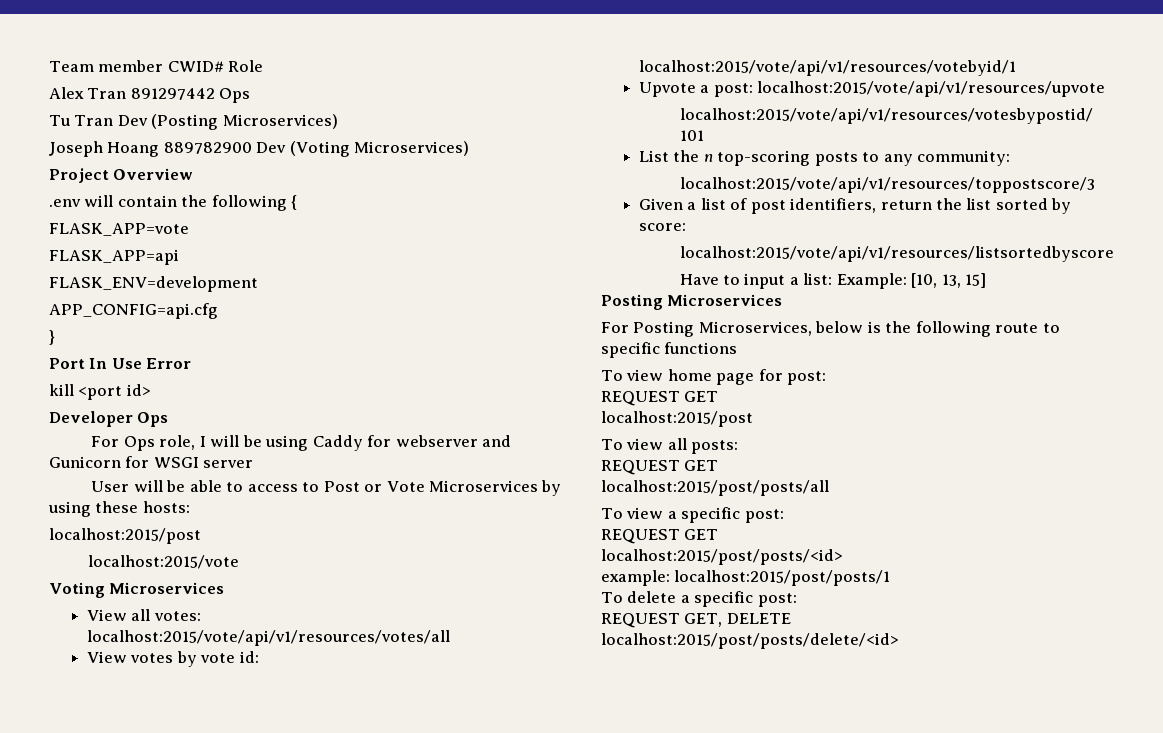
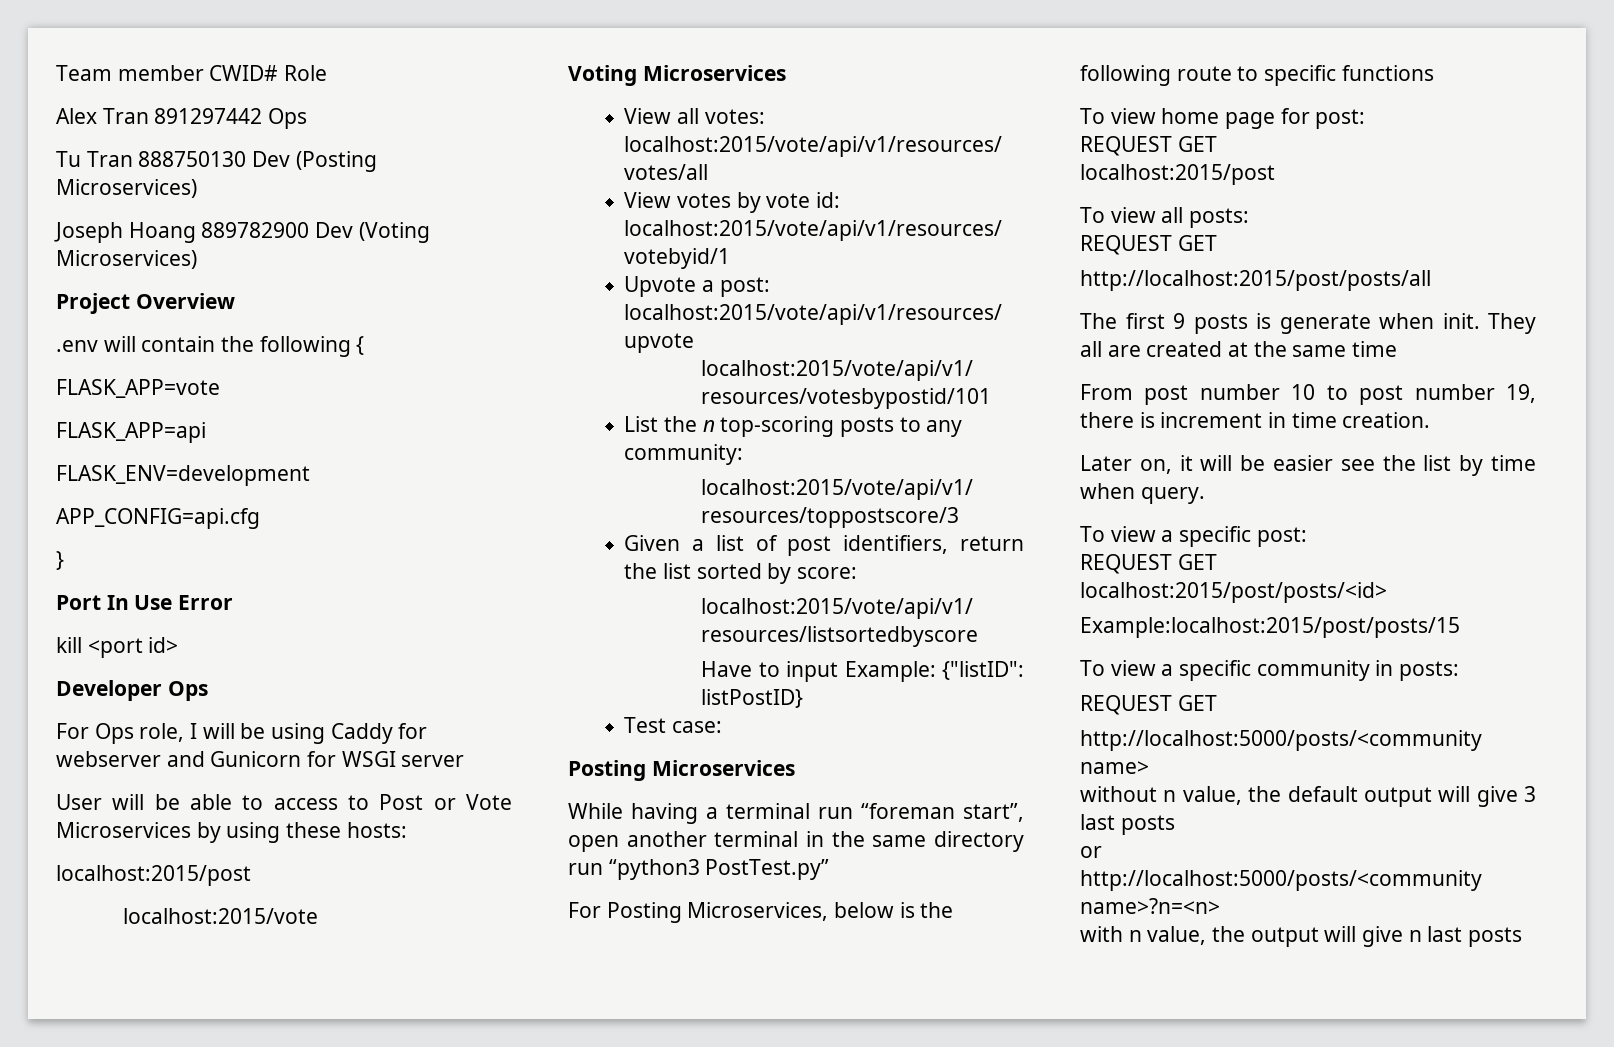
- Tu Tran Dev (Posting Microservices)
+ Tu Tran 888750130 Dev (Posting Microservices)
- Have to input a list: Example: [10, 13, 15]
+ Have to input Example: {"listID": listPostID}
+ Test case:
  Posting Microservices
+ While having a terminal run “foreman start”, open another terminal in the same directory run “python3 PostTest.py”
- localhost:2015/post/posts/all
+ http://localhost:2015/post/posts/all
+ The first 9 posts is generate when init. They all are created at the same time
+ From post number 10 to post number 19, there is increment in time creation.
+ Later on, it will be easier see the list by time when query.
- example: localhost:2015/post/posts/1
- To delete a specific post:
- REQUEST GET, DELETE
- localhost:2015/post/posts/delete/<id>
+ Example:localhost:2015/post/posts/15
+ To view a specific community in posts:
+ REQUEST GET
+ http://localhost:5000/posts/<community name>
+ without n value, the default output will give 3 last posts
+ or
+ http://localhost:5000/posts/<community name>?n=<n>
+ with n value, the output will give n last posts

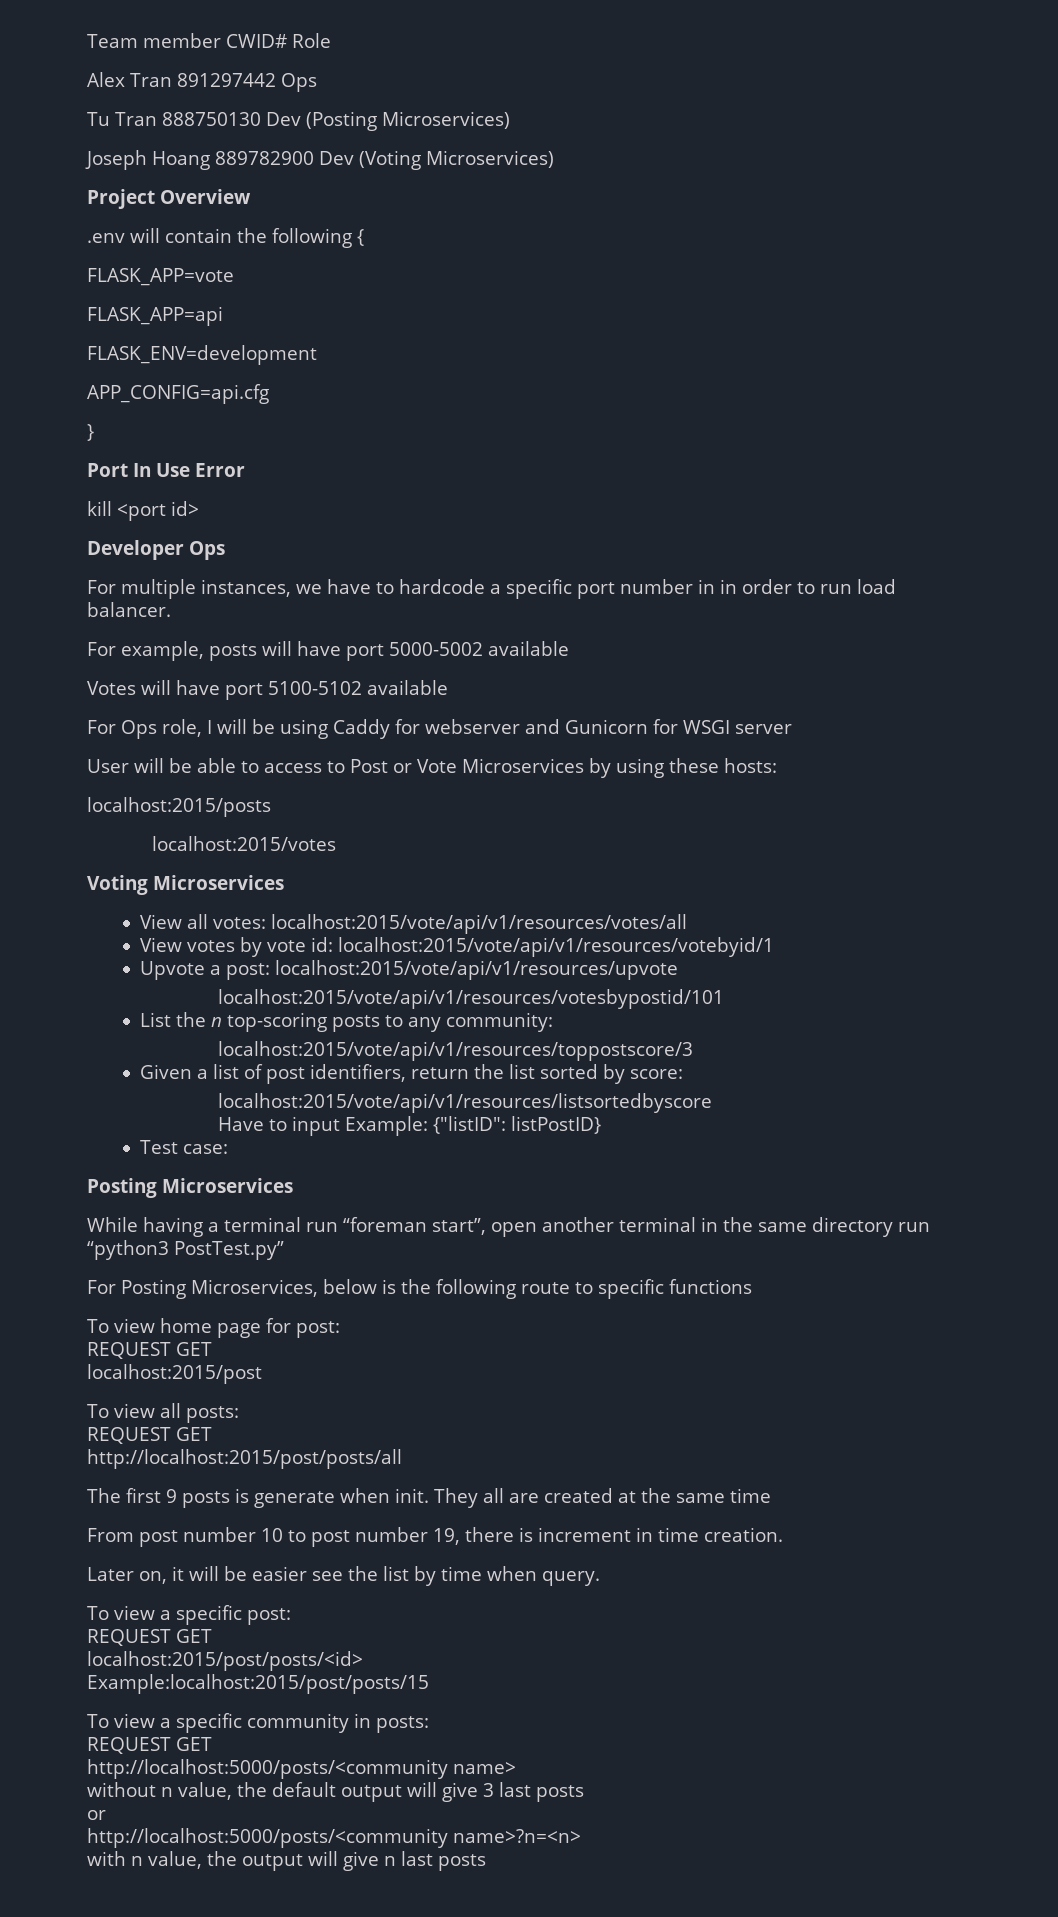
+ For multiple instances, we have to hardcode a specific port number in in order to run load balancer.
+ For example, posts will have port 5000-5002 available
+ Votes will have port 5100-5102 available
  User will be able to access to Post or Vote Microservices by using these hosts:
- localhost:2015/post
- localhost:2015/vote
+ localhost:2015/posts
+ localhost:2015/votes

